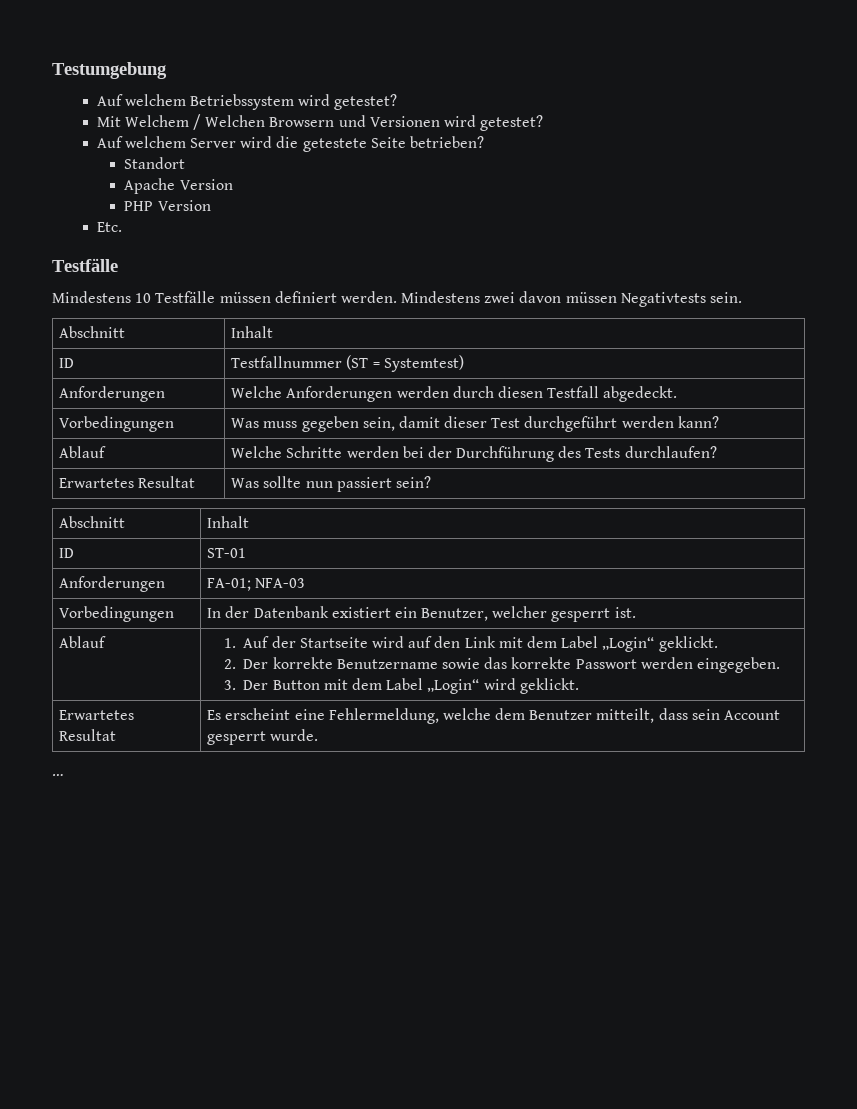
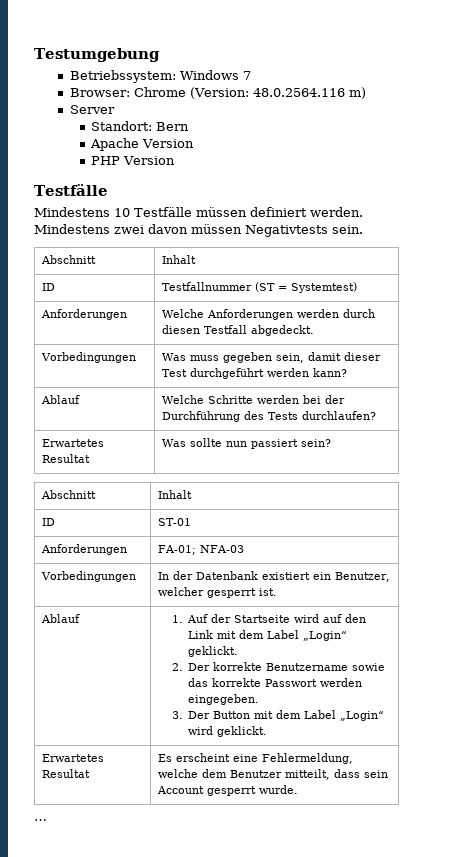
- Auf welchem Betriebssystem wird getestet?
- Mit Welchem / Welchen Browsern und Versionen wird getestet?
- Auf welchem Server wird die getestete Seite betrieben?
- Standort
+ Betriebssystem: Windows 7
+ Browser: Chrome (Version: 48.0.2564.116 m)
+ Server
+ Standort: Bern
- Etc.

